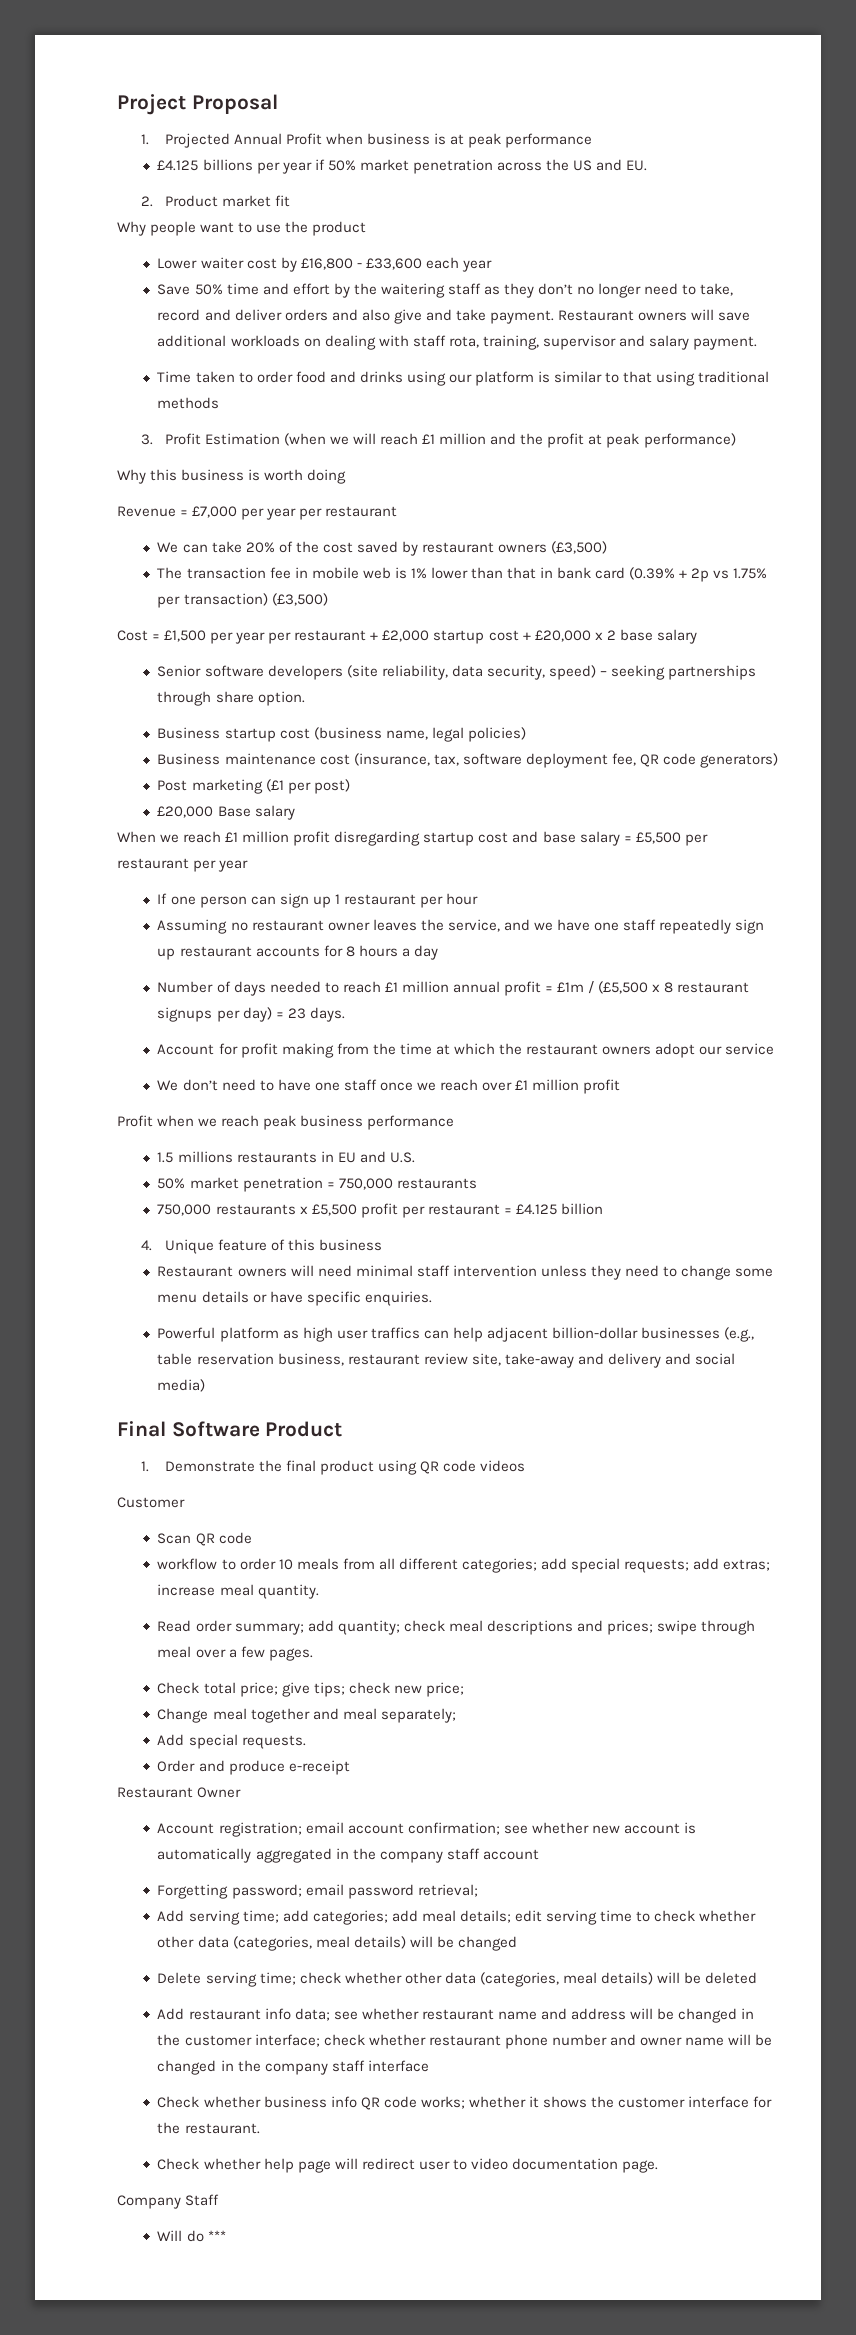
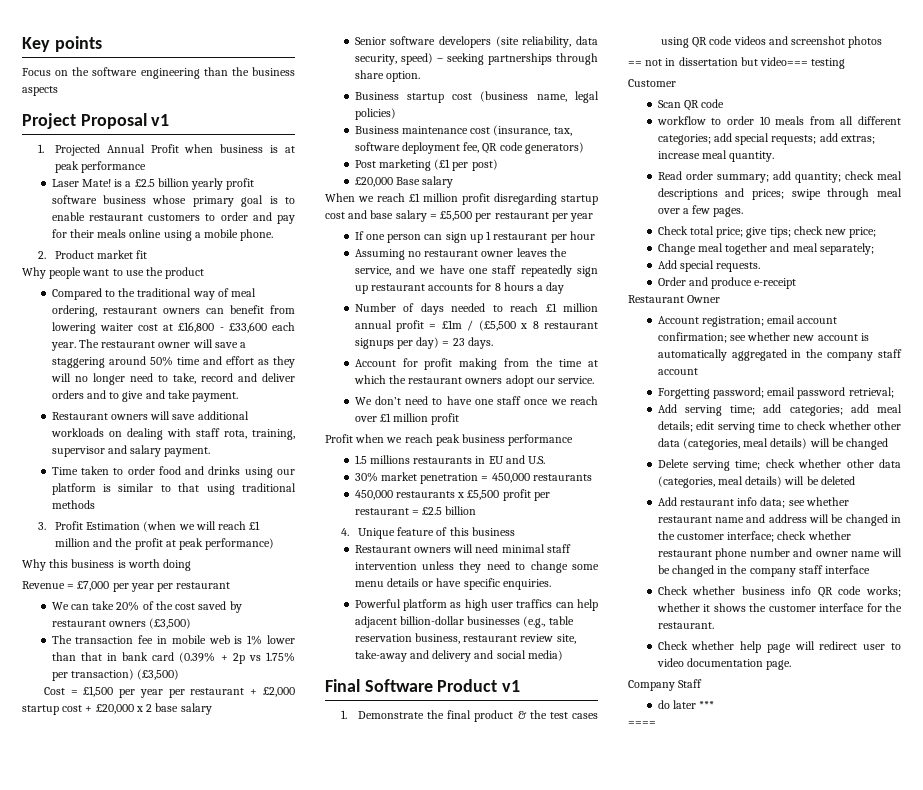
+ Key points
+ Focus on the software engineering than the business aspects
- Project Proposal
+ Project Proposal v1
- £4.125 billions per year if 50% market penetration across the US and EU.
+ Laser Mate! is a £2.5 billion yearly profit software business whose primary goal is to enable restaurant customers to order and pay for their meals online using a mobile phone.
- Lower waiter cost by £16,800 - £33,600 each year
- Save 50% time and effort by the waitering staff as they don’t no longer need to take, record and deliver orders and also give and take payment. Restaurant owners will save additional workloads on dealing with staff rota, training, supervisor and salary payment.
+ Compared to the traditional way of meal ordering, restaurant owners can benefit from lowering waiter cost at £16,800 - £33,600 each year. The restaurant owner will save a staggering around 50% time and effort as they will no longer need to take, record and deliver orders and to give and take payment.
+ Restaurant owners will save additional workloads on dealing with staff rota, training, supervisor and salary payment.
- Account for profit making from the time at which the restaurant owners adopt our service
+ Account for profit making from the time at which the restaurant owners adopt our service.
- 50% market penetration = 750,000 restaurants
+ 30% market penetration = 450,000 restaurants
- 750,000 restaurants x £5,500 profit per restaurant = £4.125 billion
+ 450,000 restaurants x £5,500 profit per restaurant = £2.5 billion
- Final Software Product
+ Final Software Product v1
- 1. Demonstrate the final product using QR code videos
+ 1. Demonstrate the final product & the test cases using QR code videos and screenshot photos
+ == not in dissertation but video=== testing
- Will do ***
+ do later ***
+ ====

